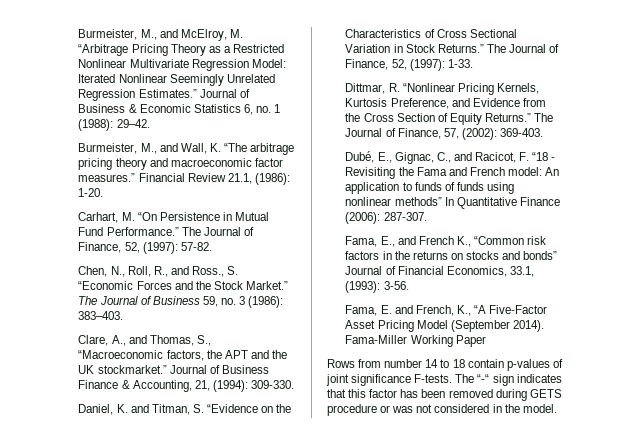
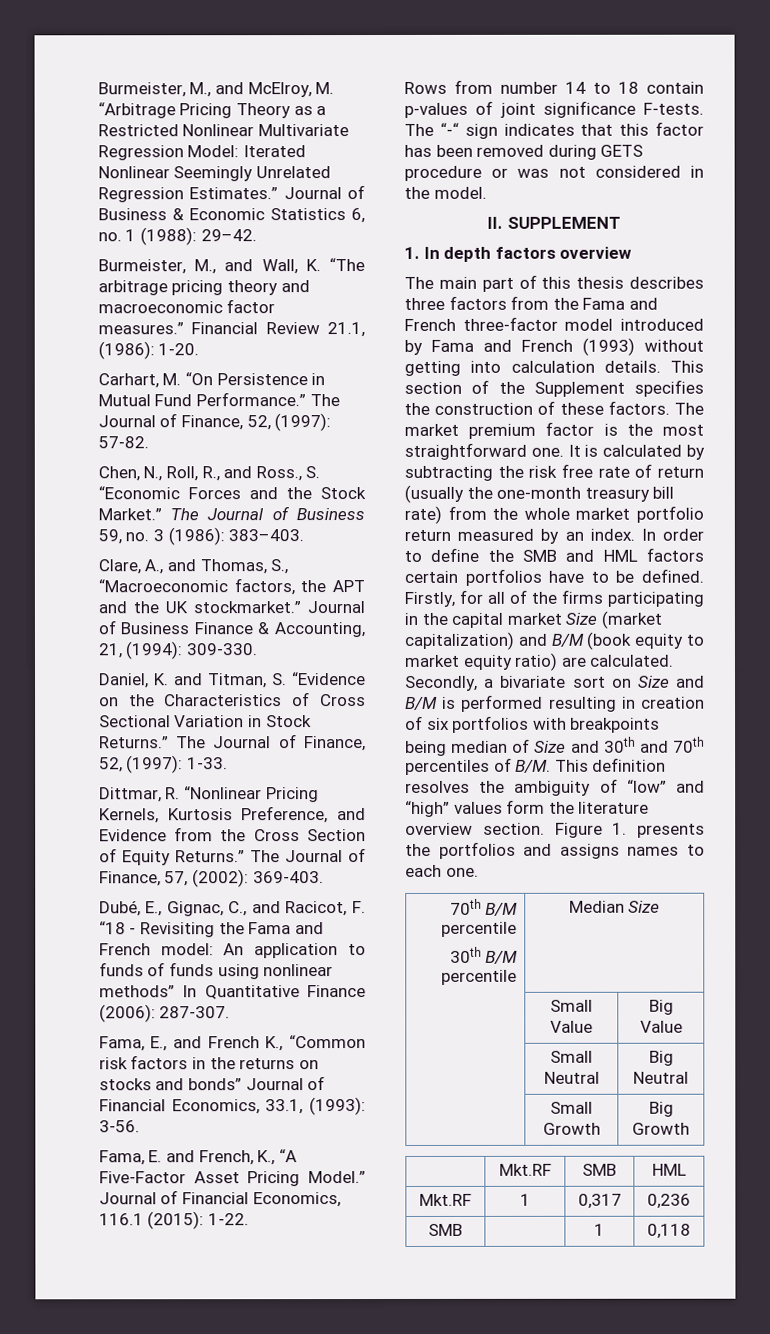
- Fama, E. and French, K., “A Five-Factor Asset Pricing Model (September 2014). Fama-Miller Working Paper
+ Fama, E. and French, K., “A Five-Factor Asset Pricing Model.” Journal of Financial Economics, 116.1 (2015): 1-22.
+ II. SUPPLEMENT
+ 1. In depth factors overview
+ The main part of this thesis describes three factors from the Fama and French three-factor model introduced by Fama and French (1993) without getting into calculation details. This section of the Supplement specifies the construction of these factors. The market premium factor is the most straightforward one. It is calculated by subtracting the risk free rate of return (usually the one-month treasury bill rate) from the whole market portfolio return measured by an index. In order to define the SMB and HML factors certain portfolios have to be defined. Firstly, for all of the firms participating in the capital market Size (market capitalization) and B/M (book equity to market equity ratio) are calculated. Secondly, a bivariate sort on Size and B/M is performed resulting in creation of six portfolios with breakpoints being median of Size and 30th and 70th percentiles of B/M. This definition resolves the ambiguity of “low” and “high” values form the literature overview section. Figure 1. presents the portfolios and assigns names to each one.
+ 70th B/M percentile
+ 30th B/M percentile | Median Size
+ | Small Value | Big Value
+ | Small Neutral | Big Neutral
+ | Small Growth | Big Growth
+ | Mkt.RF | SMB | HML
+ Mkt.RF | 1 | 0,317 | 0,236
+ SMB | | 1 | 0,118

